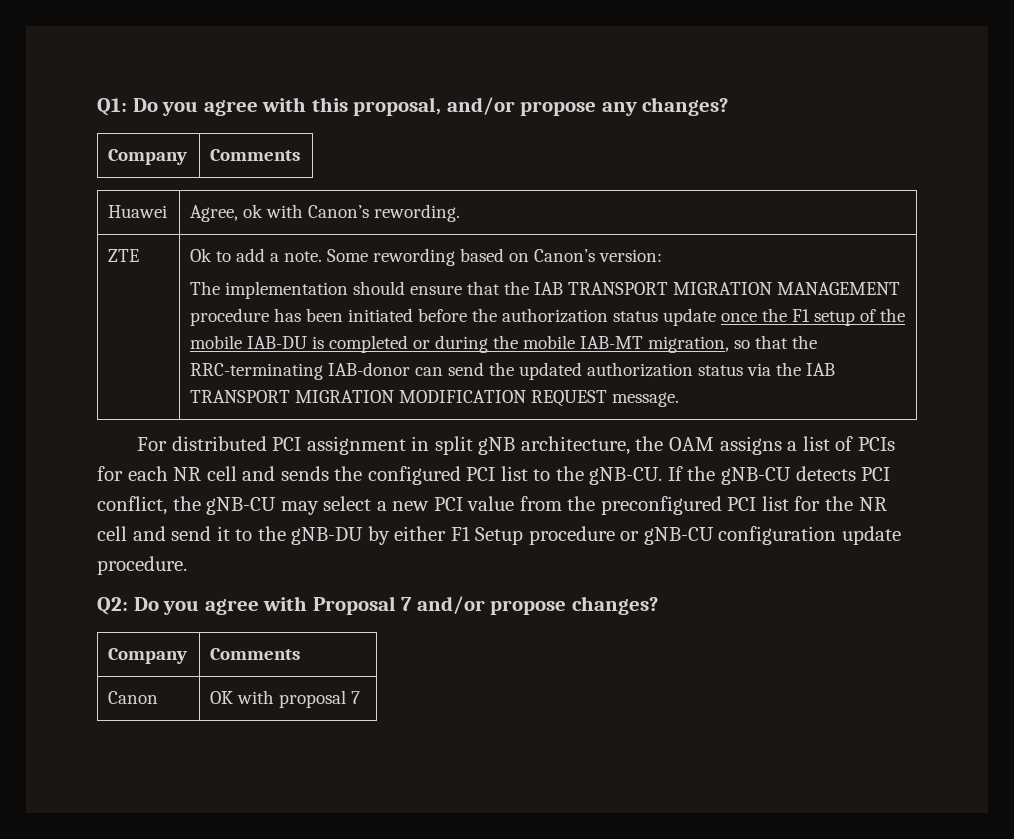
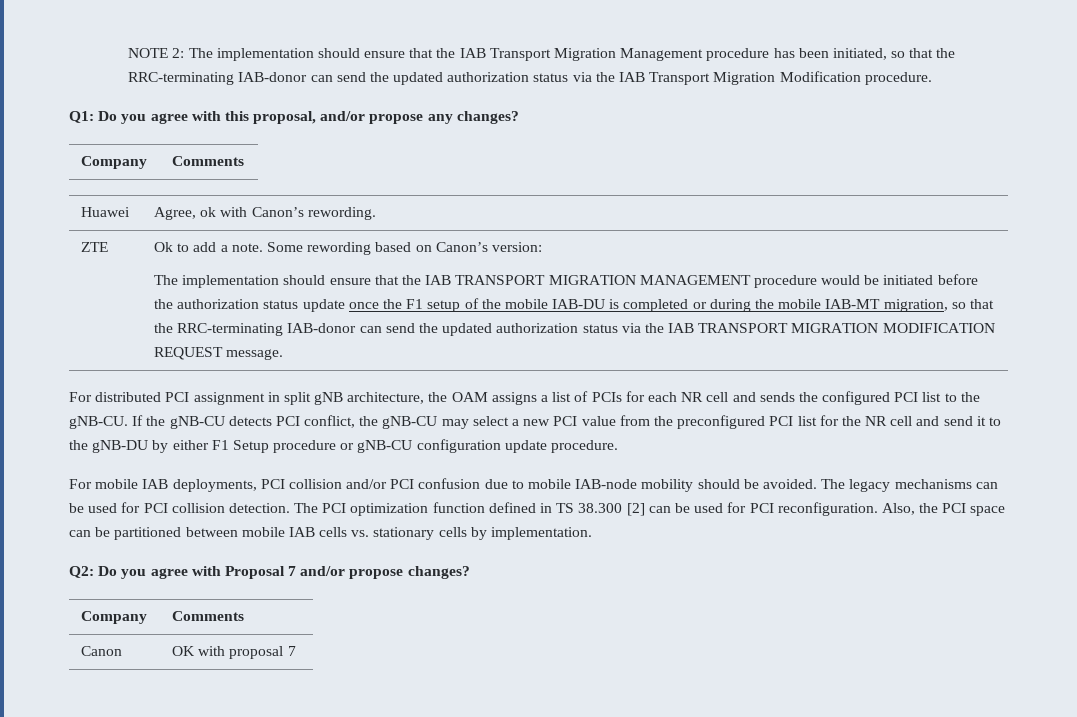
+ NOTE 2: The implementation should ensure that the IAB Transport Migration Management procedure has been initiated, so that the RRC-terminating IAB-donor can send the updated authorization status via the IAB Transport Migration Modification procedure.
- The implementation should ensure that the IAB TRANSPORT MIGRATION MANAGEMENT procedure has been initiated before the authorization status update once the F1 setup of the mobile IAB-DU is completed or during the mobile IAB-MT migration, so that the RRC-terminating IAB-donor can send the updated authorization status via the IAB TRANSPORT MIGRATION MODIFICATION REQUEST message.
+ The implementation should ensure that the IAB TRANSPORT MIGRATION MANAGEMENT procedure would be initiated before the authorization status update once the F1 setup of the mobile IAB-DU is completed or during the mobile IAB-MT migration, so that the RRC-terminating IAB-donor can send the updated authorization status via the IAB TRANSPORT MIGRATION MODIFICATION REQUEST message.
+ For mobile IAB deployments, PCI collision and/or PCI confusion due to mobile IAB-node mobility should be avoided. The legacy mechanisms can be used for PCI collision detection. The PCI optimization function defined in TS 38.300 [2] can be used for PCI reconfiguration. Also, the PCI space can be partitioned between mobile IAB cells vs. stationary cells by implementation.

